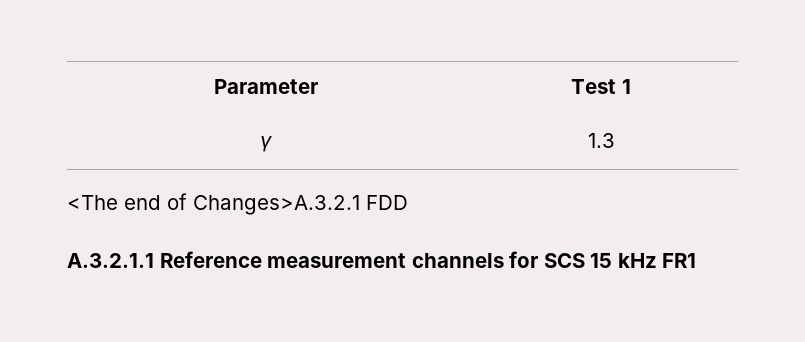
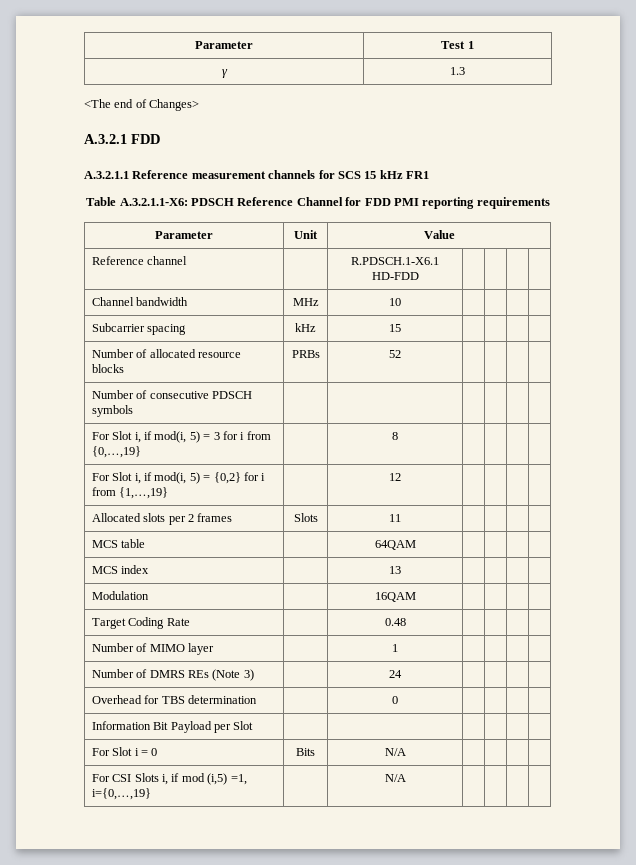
- <The end of Changes>A.3.2.1 FDD
+ <The end of Changes>
+ A.3.2.1 FDD
+ Table A.3.2.1.1-X6: PDSCH Reference Channel for FDD PMI reporting requirements
+ Parameter | Unit | Value
+ Reference channel | | R.PDSCH.1-X6.1 HD-FDD | | | |
+ Channel bandwidth | MHz | 10 | | | |
+ Subcarrier spacing | kHz | 15 | | | |
+ Number of allocated resource blocks | PRBs | 52 | | | |
+ Number of consecutive PDSCH symbols | | | | | |
+ For Slot i, if mod(i, 5) = 3 for i from {0,…,19} | | 8 | | | |
+ For Slot i, if mod(i, 5) = {0,2} for i from {1,…,19} | | 12 | | | |
+ Allocated slots per 2 frames | Slots | 11 | | | |
+ MCS table | | 64QAM | | | |
+ MCS index | | 13 | | | |
+ Modulation | | 16QAM | | | |
+ Target Coding Rate | | 0.48 | | | |
+ Number of MIMO layer | | 1 | | | |
+ Number of DMRS REs (Note 3) | | 24 | | | |
+ Overhead for TBS determination | | 0 | | | |
+ Information Bit Payload per Slot | | | | | |
+ For Slot i = 0 | Bits | N/A | | | |
+ For CSI Slots i, if mod (i,5) =1, i={0,…,19} | | N/A | | | |

